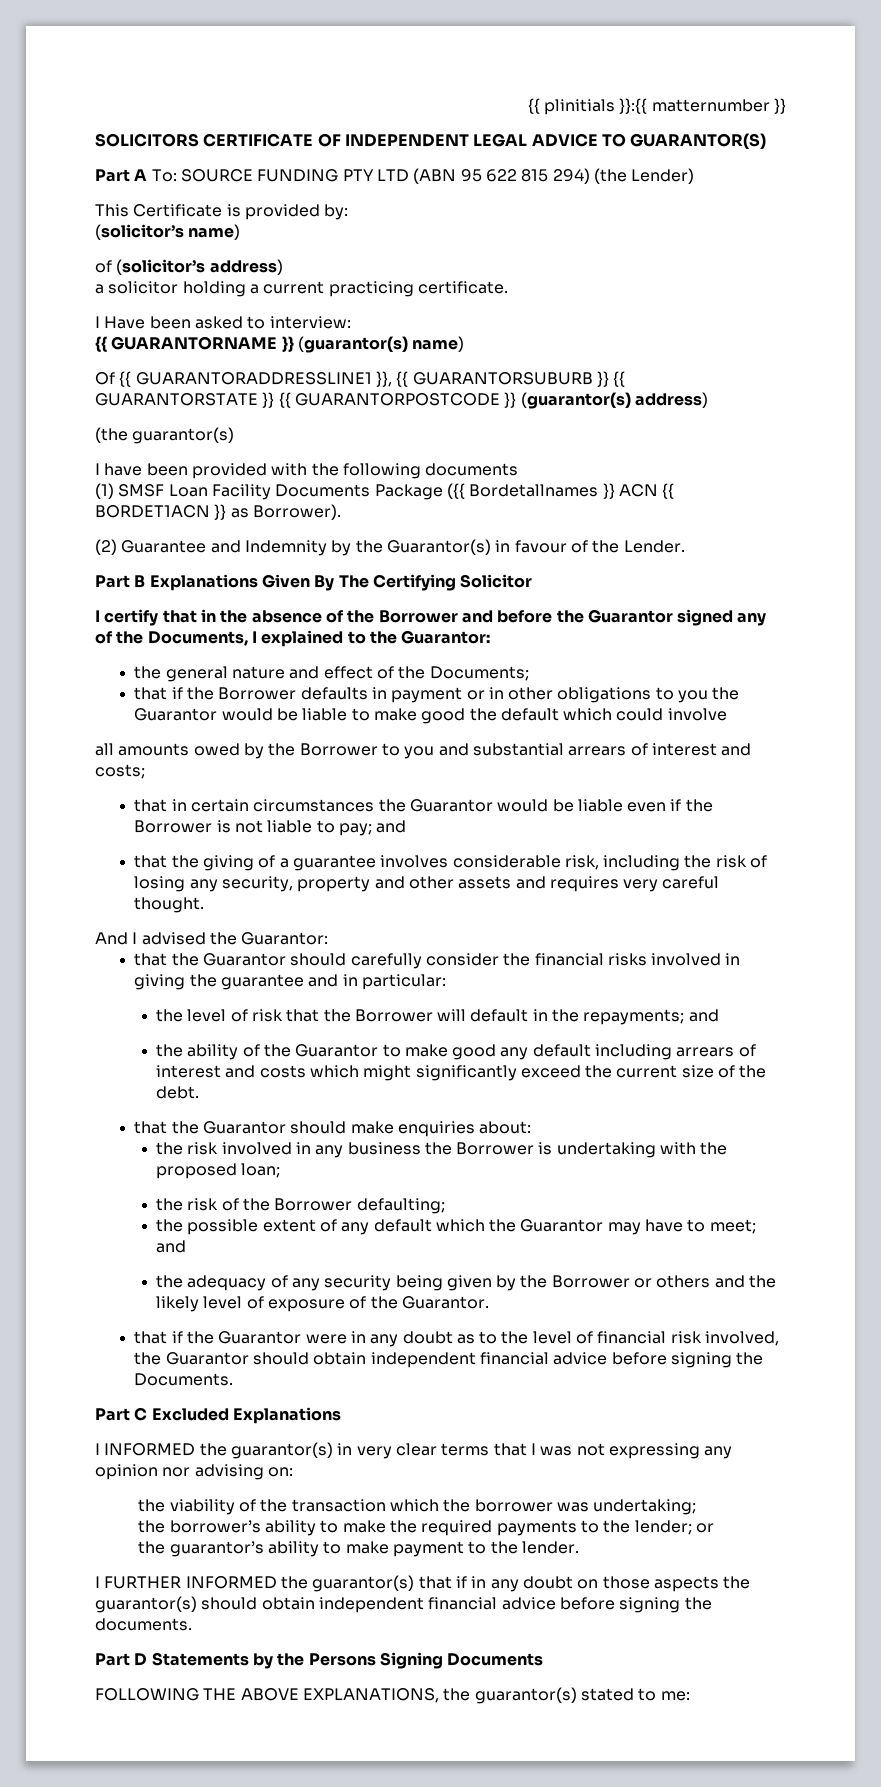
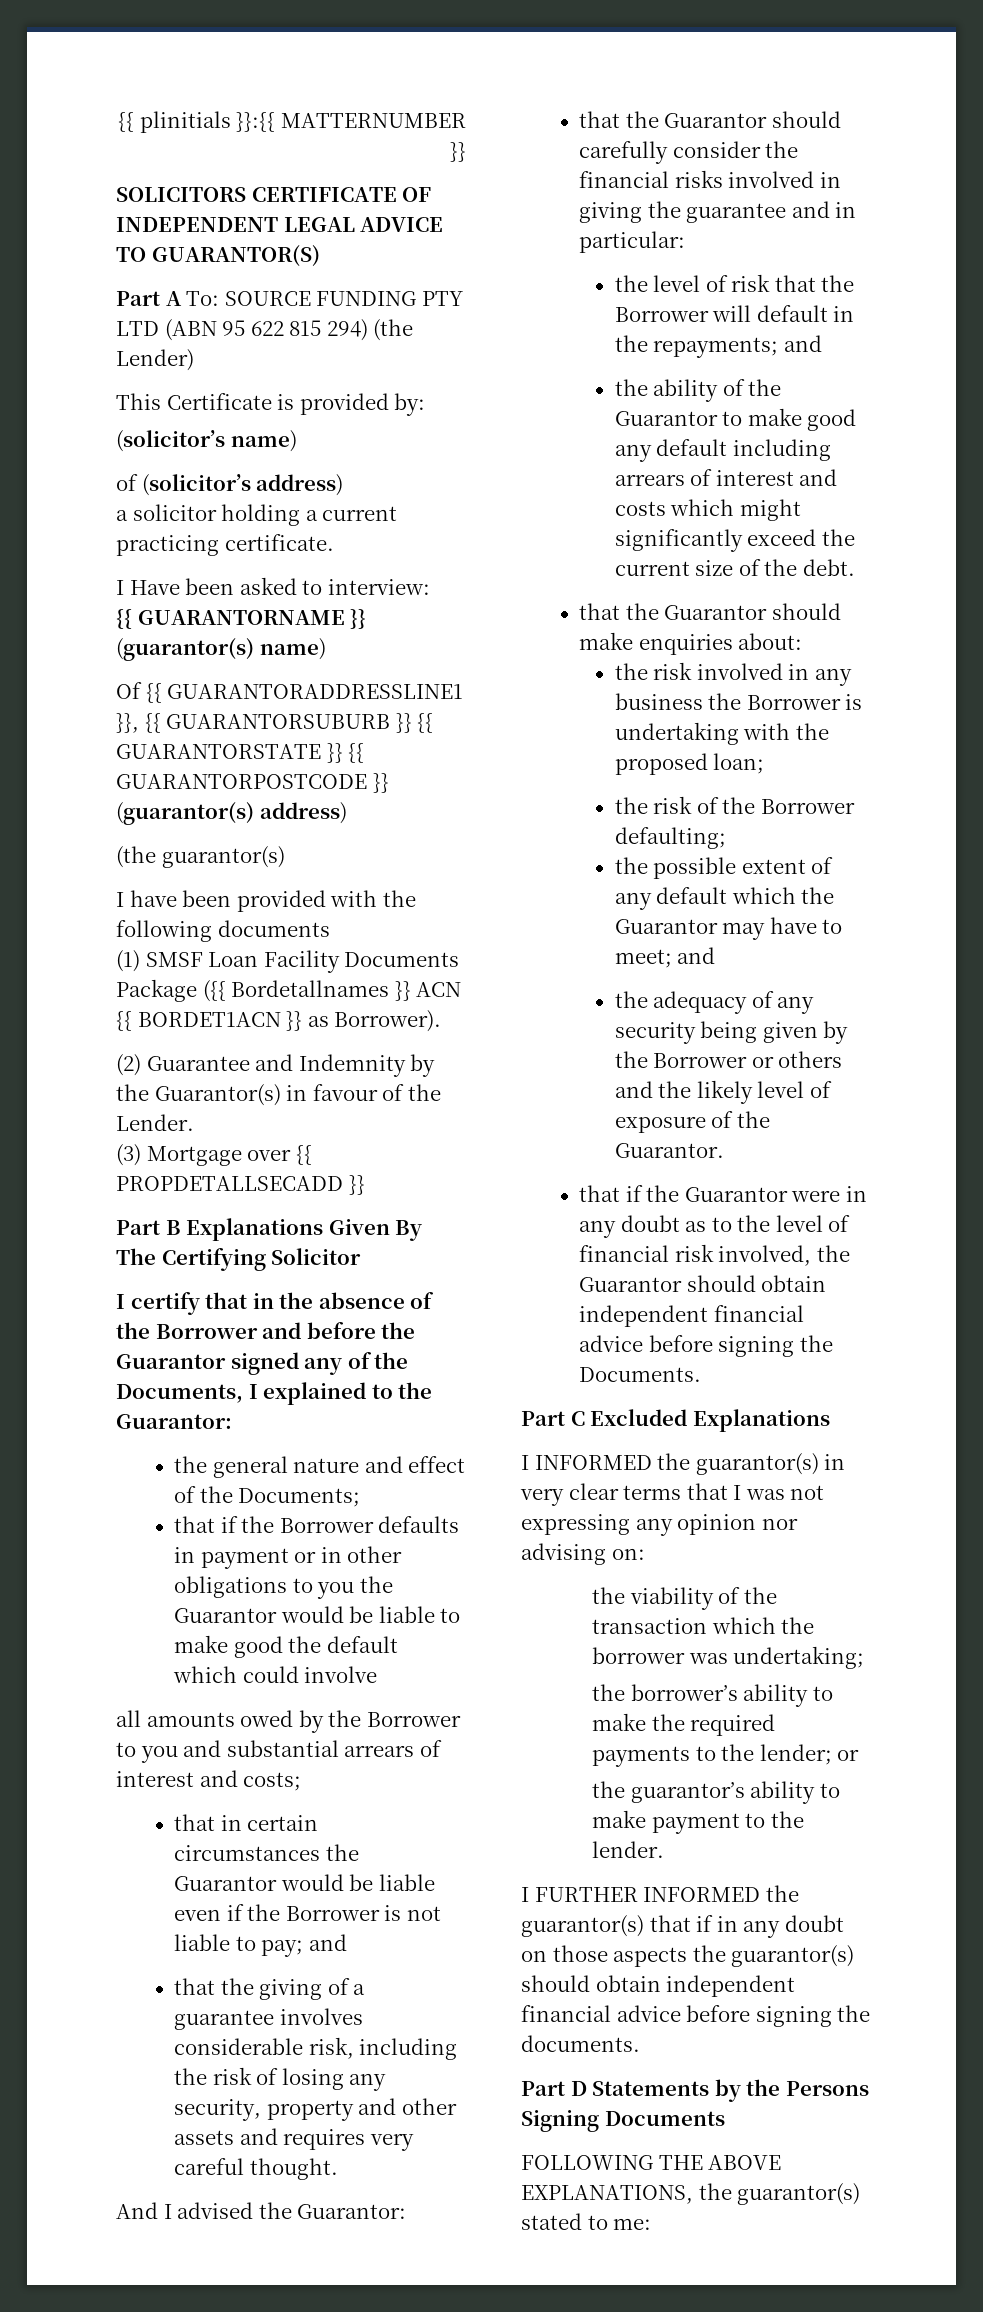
- {{ plinitials }}:{{ matternumber }}
+ {{ plinitials }}:{{ MATTERNUMBER }}
+ (3) Mortgage over {{ PROPDETALLSECADD }}

